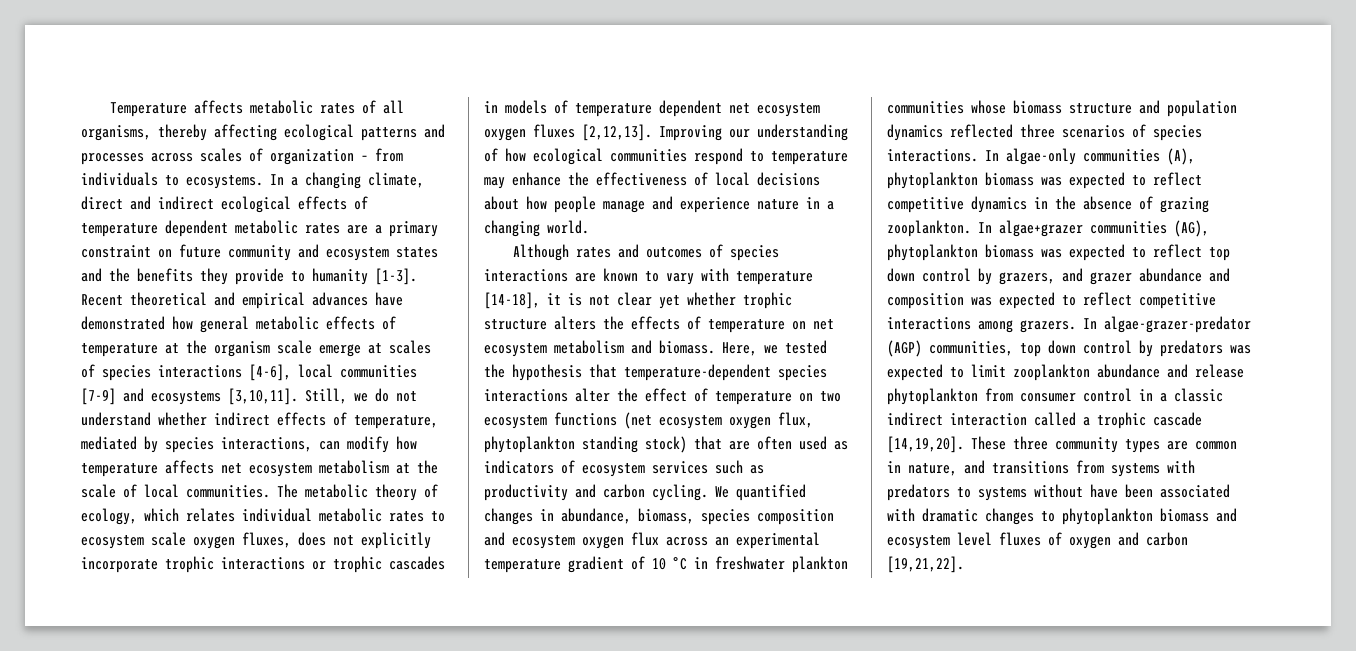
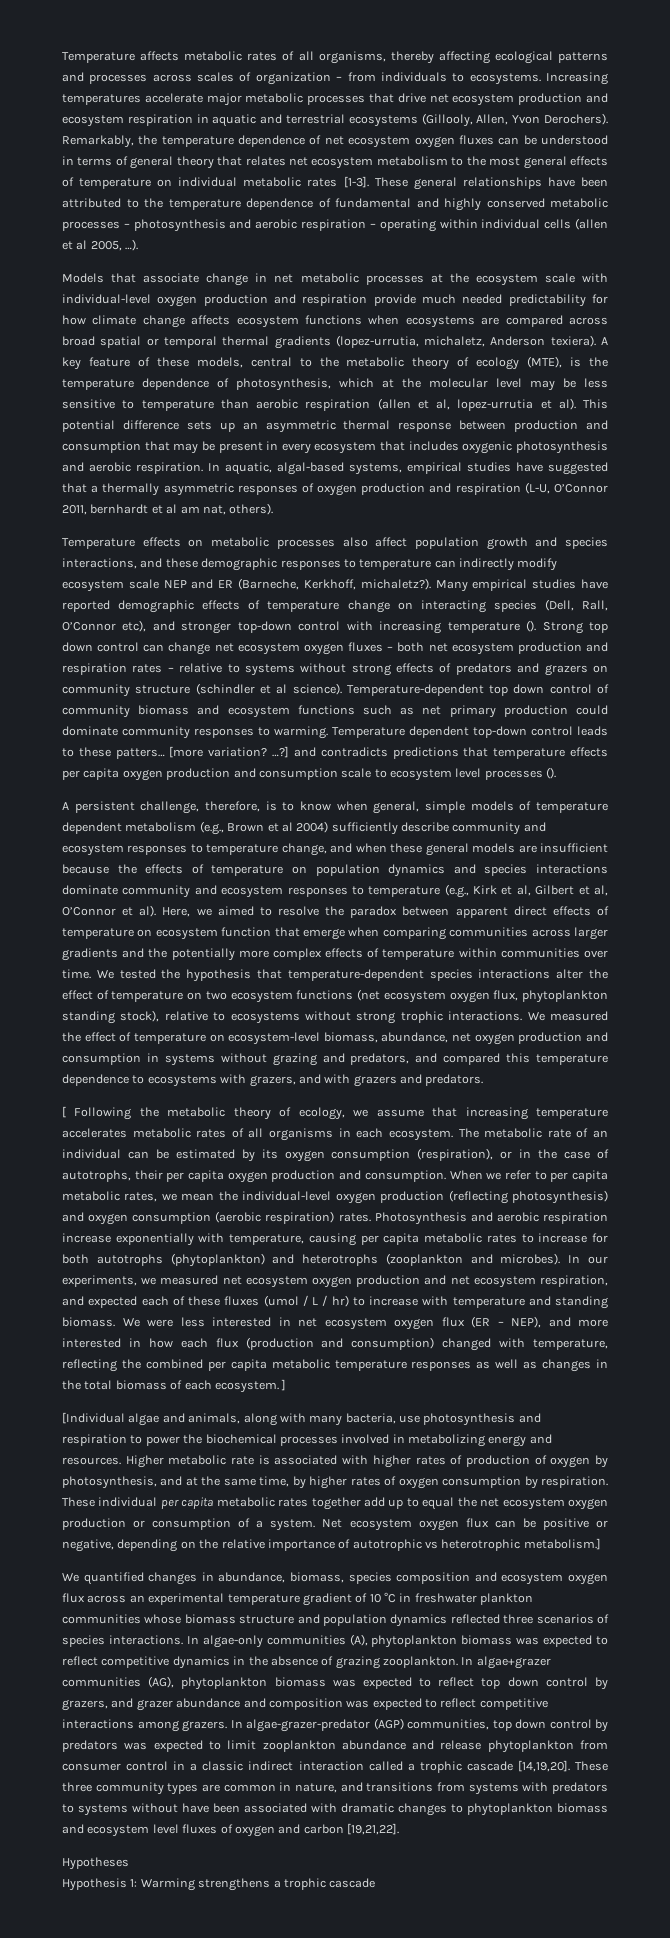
- In a changing climate, direct and indirect ecological effects of temperature dependent metabolic rates are a primary constraint on future community and ecosystem states and the benefits they provide to humanity [1-3]. Recent theoretical and empirical advances have demonstrated how general metabolic effects of temperature at the organism scale emerge at scales of species interactions [4-6], local communities [7-9] and ecosystems [3,10,11]. Still, we do not understand whether indirect effects of temperature, mediated by species interactions, can modify how temperature affects net ecosystem metabolism at the scale of local communities. The metabolic theory of ecology, which relates individual metabolic rates to ecosystem scale oxygen fluxes, does not explicitly incorporate trophic interactions or trophic cascades in models of temperature dependent net ecosystem oxygen fluxes [2,12,13]. Improving our understanding of how ecological communities respond to temperature may enhance the effectiveness of local decisions about how people manage and experience nature in a changing world.
- Although rates and outcomes of species interactions are known to vary with temperature [14-18], it is not clear yet whether trophic structure alters the effects of temperature on net ecosystem metabolism and biomass. Here, we tested the hypothesis that temperature-dependent species interactions alter the effect of temperature on two ecosystem functions (net ecosystem oxygen flux, phytoplankton standing stock) that are often used as indicators of ecosystem services such as productivity and carbon cycling. We quantified changes in abundance, biomass, species composition and ecosystem oxygen flux across an experimental temperature gradient of 10 °C in freshwater plankton communities whose biomass structure and population dynamics reflected three scenarios of species interactions.
+ Increasing temperatures accelerate major metabolic processes that drive net ecosystem production and ecosystem respiration in aquatic and terrestrial ecosystems (Gillooly, Allen, Yvon Derochers). Remarkably, the temperature dependence of net ecosystem oxygen fluxes can be understood in terms of general theory that relates net ecosystem metabolism to the most general effects of temperature on individual metabolic rates [1-3]. These general relationships have been attributed to the temperature dependence of fundamental and highly conserved metabolic processes – photosynthesis and aerobic respiration – operating within individual cells (allen et al 2005, …).
+ Models that associate change in net metabolic processes at the ecosystem scale with individual-level oxygen production and respiration provide much needed predictability for how climate change affects ecosystem functions when ecosystems are compared across broad spatial or temporal thermal gradients (lopez-urrutia, michaletz, Anderson texiera). A key feature of these models, central to the metabolic theory of ecology (MTE), is the temperature dependence of photosynthesis, which at the molecular level may be less sensitive to temperature than aerobic respiration (allen et al, lopez-urrutia et al). This potential difference sets up an asymmetric thermal response between production and consumption that may be present in every ecosystem that includes oxygenic photosynthesis and aerobic respiration. In aquatic, algal-based systems, empirical studies have suggested that a thermally asymmetric responses of oxygen production and respiration (L-U, O’Connor 2011, bernhardt et al am nat, others).
+ Temperature effects on metabolic processes also affect population growth and species interactions, and these demographic responses to temperature can indirectly modify ecosystem scale NEP and ER (Barneche, Kerkhoff, michaletz?). Many empirical studies have reported demographic effects of temperature change on interacting species (Dell, Rall, O’Connor etc), and stronger top-down control with increasing temperature (). Strong top down control can change net ecosystem oxygen fluxes – both net ecosystem production and respiration rates – relative to systems without strong effects of predators and grazers on community structure (schindler et al science). Temperature-dependent top down control of community biomass and ecosystem functions such as net primary production could dominate community responses to warming. Temperature dependent top-down control leads to these patters… [more variation? …?] and contradicts predictions that temperature effects per capita oxygen production and consumption scale to ecosystem level processes ().
+ A persistent challenge, therefore, is to know when general, simple models of temperature dependent metabolism (e.g., Brown et al 2004) sufficiently describe community and ecosystem responses to temperature change, and when these general models are insufficient because the effects of temperature on population dynamics and species interactions dominate community and ecosystem responses to temperature (e.g., Kirk et al, Gilbert et al, O’Connor et al). Here, we aimed to resolve the paradox between apparent direct effects of temperature on ecosystem function that emerge when comparing communities across larger gradients and the potentially more complex effects of temperature within communities over time. We tested the hypothesis that temperature-dependent species interactions alter the effect of temperature on two ecosystem functions (net ecosystem oxygen flux, phytoplankton standing stock), relative to ecosystems without strong trophic interactions. We measured the effect of temperature on ecosystem-level biomass, abundance, net oxygen production and consumption in systems without grazing and predators, and compared this temperature dependence to ecosystems with grazers, and with grazers and predators.
+ [ Following the metabolic theory of ecology, we assume that increasing temperature accelerates metabolic rates of all organisms in each ecosystem. The metabolic rate of an individual can be estimated by its oxygen consumption (respiration), or in the case of autotrophs, their per capita oxygen production and consumption. When we refer to per capita metabolic rates, we mean the individual-level oxygen production (reflecting photosynthesis) and oxygen consumption (aerobic respiration) rates. Photosynthesis and aerobic respiration increase exponentially with temperature, causing per capita metabolic rates to increase for both autotrophs (phytoplankton) and heterotrophs (zooplankton and microbes). In our experiments, we measured net ecosystem oxygen production and net ecosystem respiration, and expected each of these fluxes (umol / L / hr) to increase with temperature and standing biomass. We were less interested in net ecosystem oxygen flux (ER – NEP), and more interested in how each flux (production and consumption) changed with temperature, reflecting the combined per capita metabolic temperature responses as well as changes in the total biomass of each ecosystem. ]
+ [Individual algae and animals, along with many bacteria, use photosynthesis and respiration to power the biochemical processes involved in metabolizing energy and resources. Higher metabolic rate is associated with higher rates of production of oxygen by photosynthesis, and at the same time, by higher rates of oxygen consumption by respiration. These individual per capita metabolic rates together add up to equal the net ecosystem oxygen production or consumption of a system. Net ecosystem oxygen flux can be positive or negative, depending on the relative importance of autotrophic vs heterotrophic metabolism.]
+ We quantified changes in abundance, biomass, species composition and ecosystem oxygen flux across an experimental temperature gradient of 10 °C in freshwater plankton communities whose biomass structure and population dynamics reflected three scenarios of species interactions.
+ Hypotheses
+ Hypothesis 1: Warming strengthens a trophic cascade

